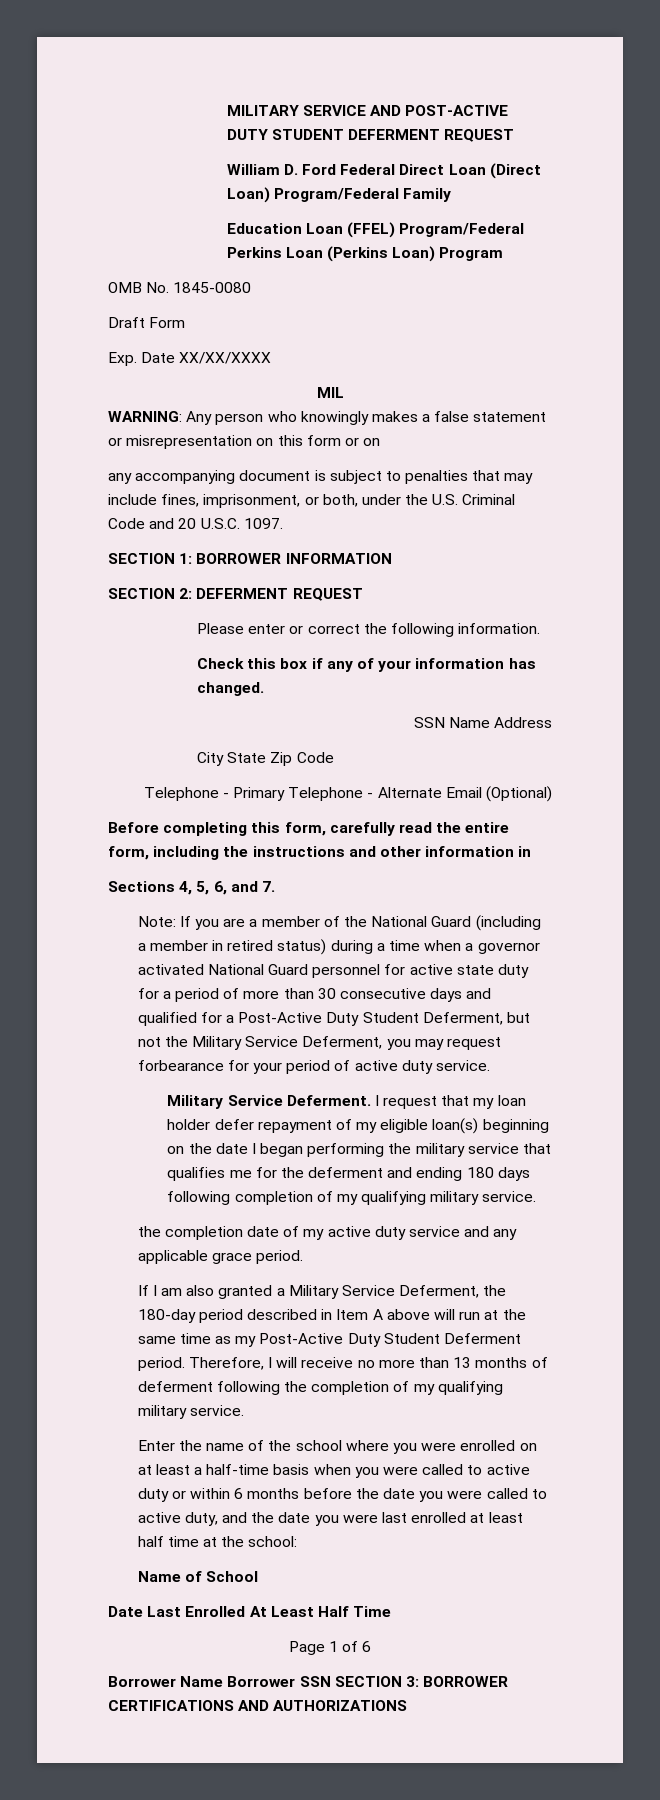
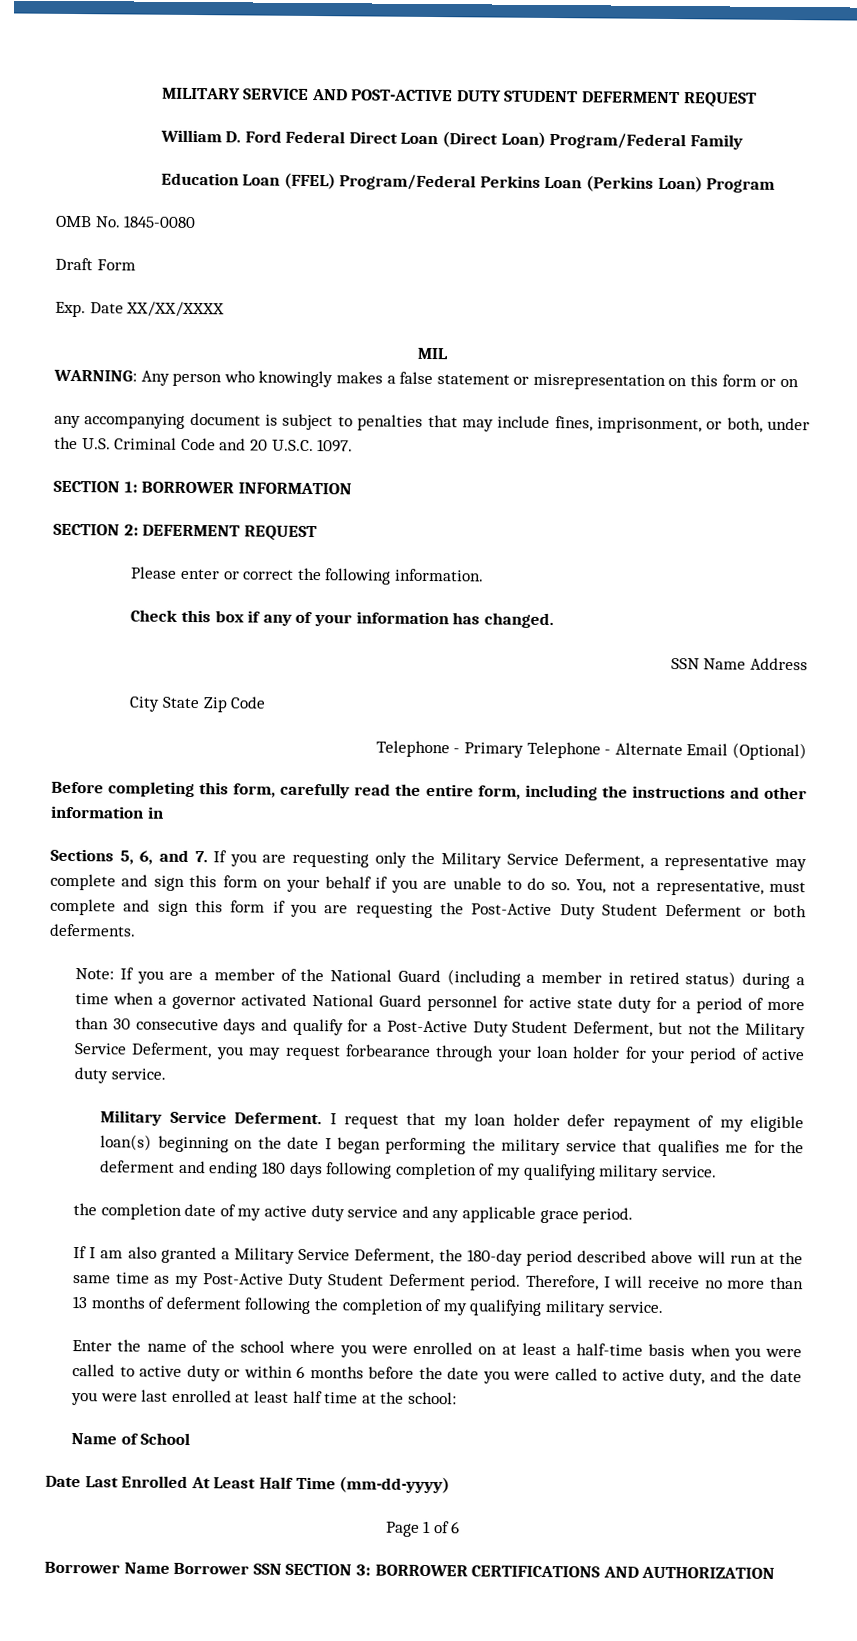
- Sections 4, 5, 6, and 7.
+ Sections 5, 6, and 7. If you are requesting only the Military Service Deferment, a representative may complete and sign this form on your behalf if you are unable to do so. You, not a representative, must complete and sign this form if you are requesting the Post-Active Duty Student Deferment or both deferments.
- If you are a member of the National Guard (including a member in retired status) during a time when a governor activated National Guard personnel for active state duty for a period of more than 30 consecutive days and qualified for a Post-Active Duty Student Deferment, but not the Military Service Deferment, you may request forbearance for your period of active duty service.
+ If you are a member of the National Guard (including a member in retired status) during a time when a governor activated National Guard personnel for active state duty for a period of more than 30 consecutive days and qualify for a Post-Active Duty Student Deferment, but not the Military Service Deferment, you may request forbearance through your loan holder for your period of active duty service.
- If I am also granted a Military Service Deferment, the 180-day period described in Item A above will run at the same time as my Post-Active Duty Student Deferment period.
+ If I am also granted a Military Service Deferment, the 180-day period described above will run at the same time as my Post-Active Duty Student Deferment period.
- Date Last Enrolled At Least Half Time
+ Date Last Enrolled At Least Half Time (mm-dd-yyyy)
- Borrower Name Borrower SSN SECTION 3: BORROWER CERTIFICATIONS AND AUTHORIZATIONS
+ Borrower Name Borrower SSN SECTION 3: BORROWER CERTIFICATIONS AND AUTHORIZATION

